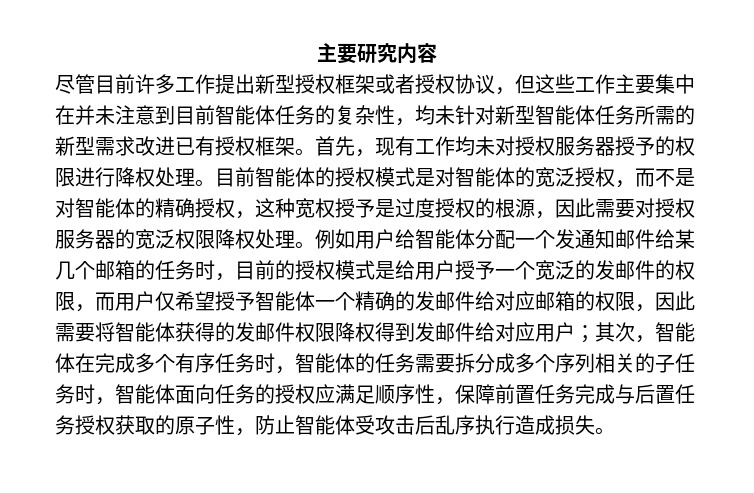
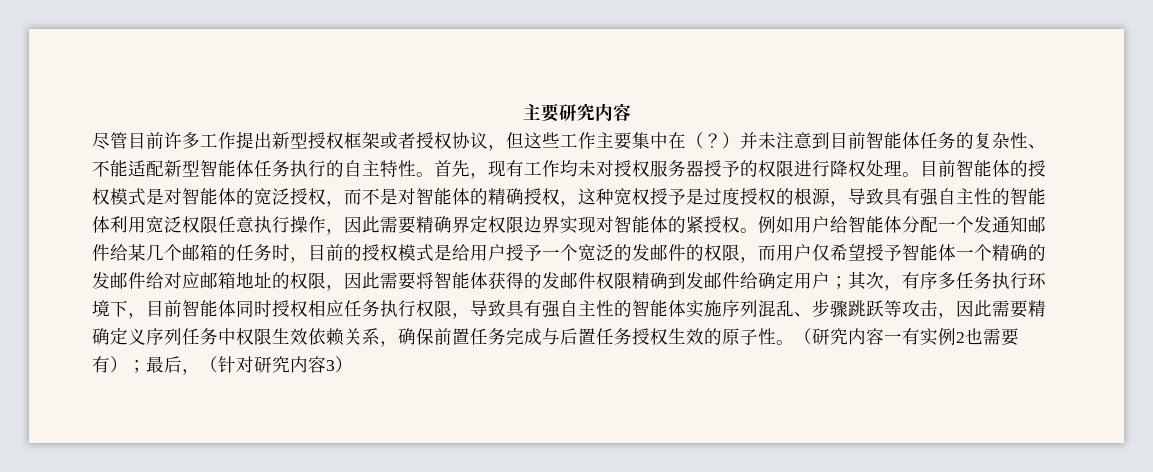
- 尽管目前许多工作提出新型授权框架或者授权协议，但这些工作主要集中在并未注意到目前智能体任务的复杂性，均未针对新型智能体任务所需的新型需求改进已有授权框架。
+ 尽管目前许多工作提出新型授权框架或者授权协议，但这些工作主要集中在（？）并未注意到目前智能体任务的复杂性、不能适配新型智能体任务执行的自主特性。
- 目前智能体的授权模式是对智能体的宽泛授权，而不是对智能体的精确授权，这种宽权授予是过度授权的根源，因此需要对授权服务器的宽泛权限降权处理。
+ 目前智能体的授权模式是对智能体的宽泛授权，而不是对智能体的精确授权，这种宽权授予是过度授权的根源，导致具有强自主性的智能体利用宽泛权限任意执行操作，因此需要精确界定权限边界实现对智能体的紧授权。
- 例如用户给智能体分配一个发通知邮件给某几个邮箱的任务时，目前的授权模式是给用户授予一个宽泛的发邮件的权限，而用户仅希望授予智能体一个精确的发邮件给对应邮箱的权限，因此需要将智能体获得的发邮件权限降权得到发邮件给对应用户；
+ 例如用户给智能体分配一个发通知邮件给某几个邮箱的任务时，目前的授权模式是给用户授予一个宽泛的发邮件的权限，而用户仅希望授予智能体一个精确的发邮件给对应邮箱地址的权限，因此需要将智能体获得的发邮件权限精确到发邮件给确定用户；
- 其次，智能体在完成多个有序任务时，智能体的任务需要拆分成多个序列相关的子任务时，智能体面向任务的授权应满足顺序性，保障前置任务完成与后置任务授权获取的原子性，防止智能体受攻击后乱序执行造成损失。
+ 其次，有序多任务执行环境下，目前智能体同时授权相应任务执行权限，导致具有强自主性的智能体实施序列混乱、步骤跳跃等攻击，因此需要精确定义序列任务中权限生效依赖关系，确保前置任务完成与后置任务授权生效的原子性。（研究内容一有实例2也需要有）；最后，（针对研究内容3）

